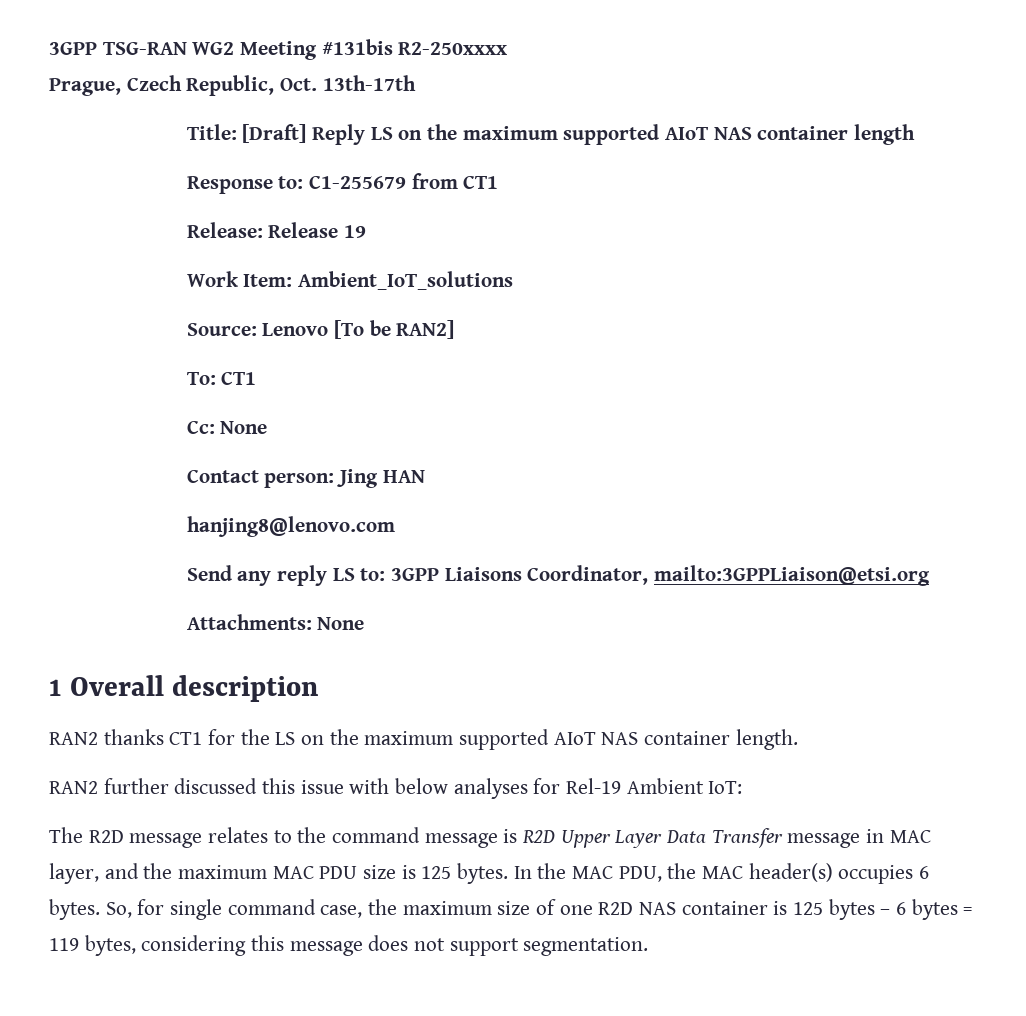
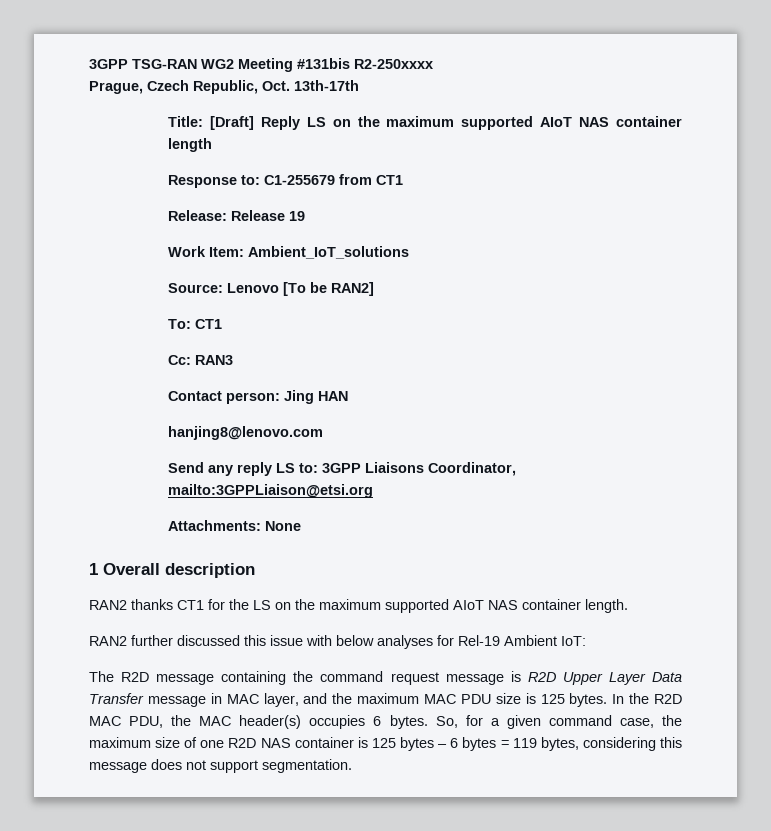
- Cc: None
+ Cc: RAN3
- The R2D message relates to the command message is R2D Upper Layer Data Transfer message in MAC layer, and the maximum MAC PDU size is 125 bytes.
+ The R2D message containing the command request message is R2D Upper Layer Data Transfer message in MAC layer, and the maximum MAC PDU size is 125 bytes.
- In the MAC PDU, the MAC header(s) occupies 6 bytes.
+ In the R2D MAC PDU, the MAC header(s) occupies 6 bytes.
- So, for single command case, the maximum size of one R2D NAS container is 125 bytes – 6 bytes = 119 bytes, considering this message does not support segmentation.
+ So, for a given command case, the maximum size of one R2D NAS container is 125 bytes – 6 bytes = 119 bytes, considering this message does not support segmentation.

